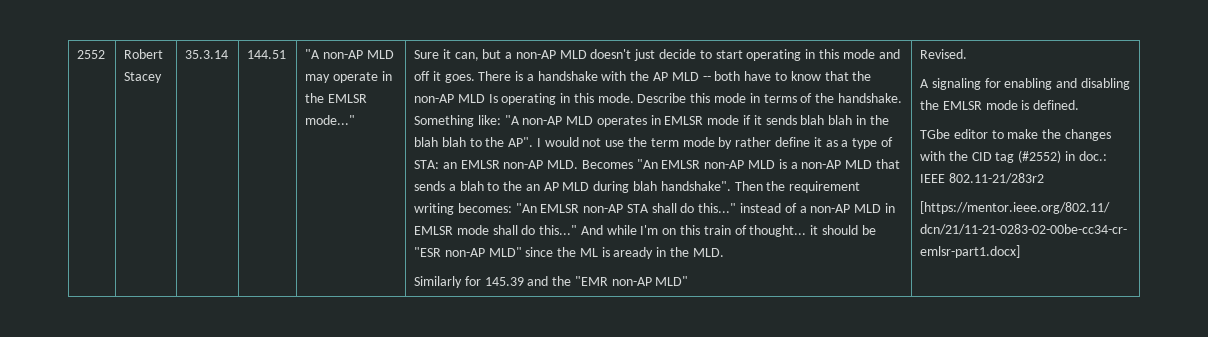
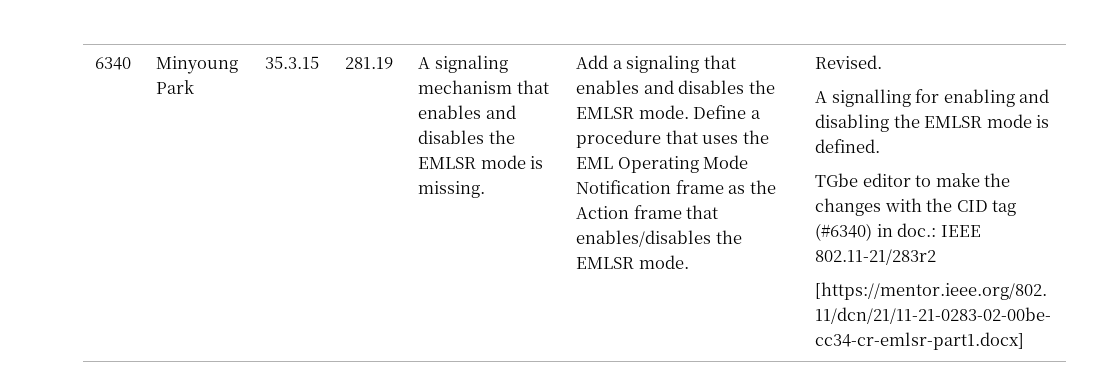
- 2552 | Robert Stacey | 35.3.14 | 144.51 | "A non-AP MLD may operate in the EMLSR mode..." | Sure it can, but a non-AP MLD doesn't just decide to start operating in this mode and off it goes. There is a handshake with the AP MLD -- both have to know that the non-AP MLD Is operating in this mode. Describe this mode in terms of the handshake. Something like: "A non-AP MLD operates in EMLSR mode if it sends blah blah in the blah blah to the AP". I would not use the term mode by rather define it as a type of STA: an EMLSR non-AP MLD. Becomes "An EMLSR non-AP MLD is a non-AP MLD that sends a blah to the an AP MLD during blah handshake". Then the requirement writing becomes: "An EMLSR non-AP STA shall do this..." instead of a non-AP MLD in EMLSR mode shall do this..." And while I'm on this train of thought... it should be "ESR non-AP MLD" since the ML is aready in the MLD.
- Similarly for 145.39 and the "EMR non-AP MLD"
+ 6340 | Minyoung Park | 35.3.15 | 281.19 | A signaling mechanism that enables and disables the EMLSR mode is missing. | Add a signaling that enables and disables the EMLSR mode. Define a procedure that uses the EML Operating Mode Notification frame as the Action frame that enables/disables the EMLSR mode.
- A signaling for enabling and disabling the EMLSR mode is defined.
+ A signalling for enabling and disabling the EMLSR mode is defined.
- TGbe editor to make the changes with the CID tag (#2552) in doc.: IEEE 802.11-21/283r2
+ TGbe editor to make the changes with the CID tag (#6340) in doc.: IEEE 802.11-21/283r2

